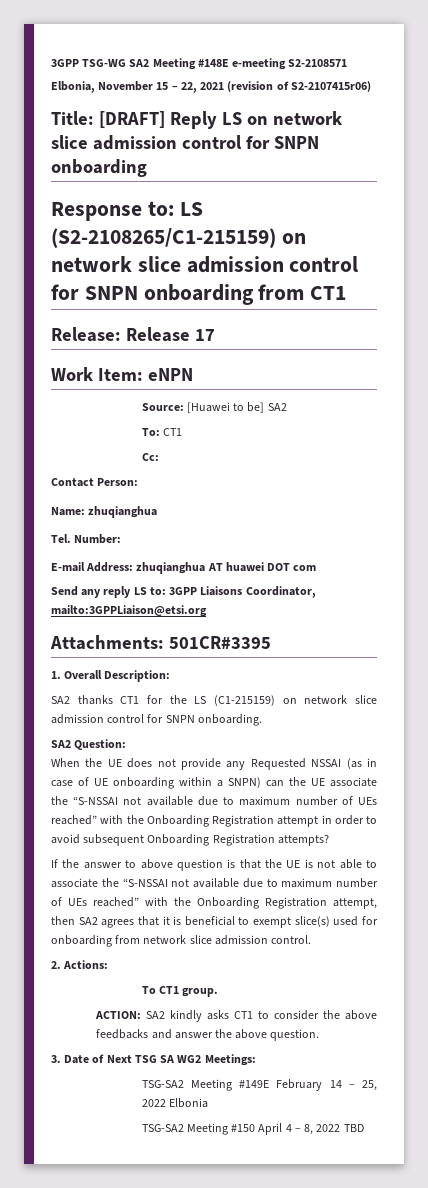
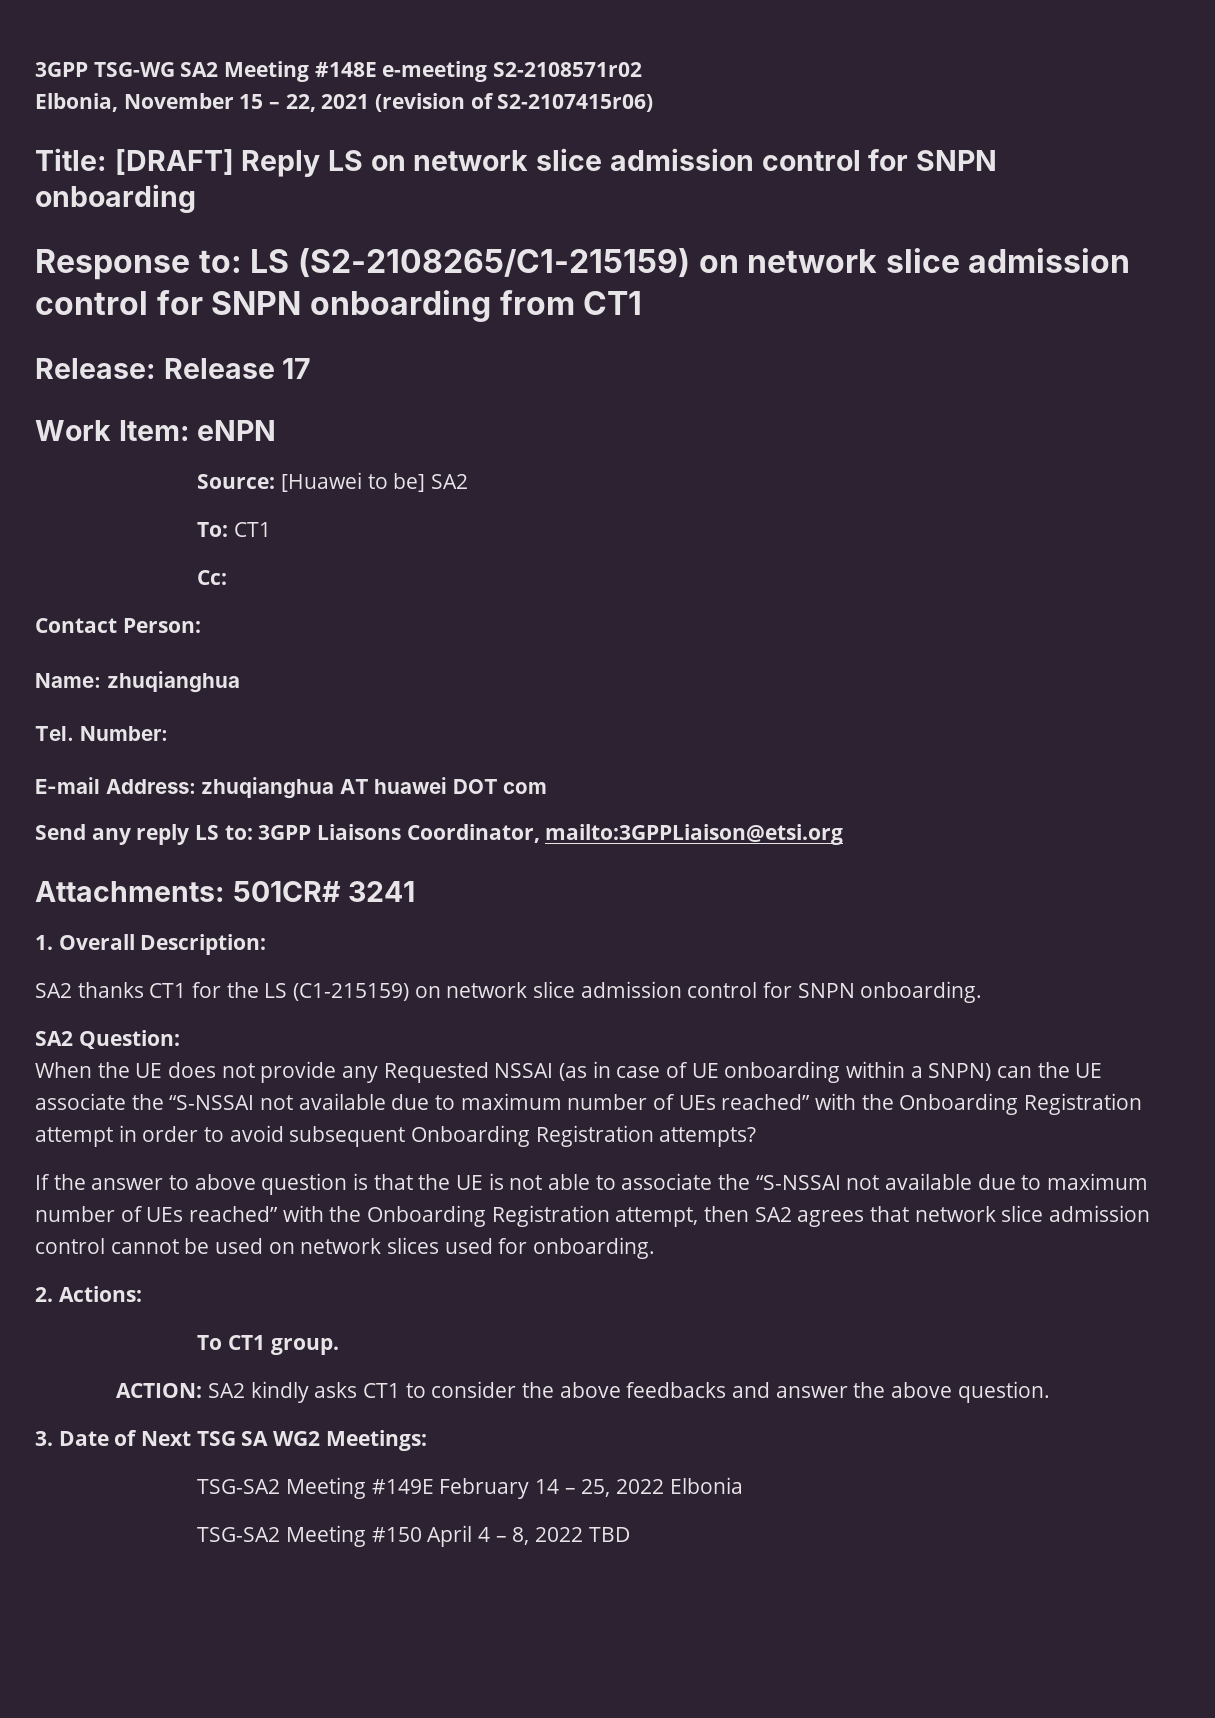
- 3GPP TSG-WG SA2 Meeting #148E e-meeting S2-2108571
+ 3GPP TSG-WG SA2 Meeting #148E e-meeting S2-2108571r02
- Attachments: 501CR#3395
+ Attachments: 501CR# 3241
- If the answer to above question is that the UE is not able to associate the “S-NSSAI not available due to maximum number of UEs reached” with the Onboarding Registration attempt, then SA2 agrees that it is beneficial to exempt slice(s) used for onboarding from network slice admission control.
+ If the answer to above question is that the UE is not able to associate the “S-NSSAI not available due to maximum number of UEs reached” with the Onboarding Registration attempt, then SA2 agrees that network slice admission control cannot be used on network slices used for onboarding.

